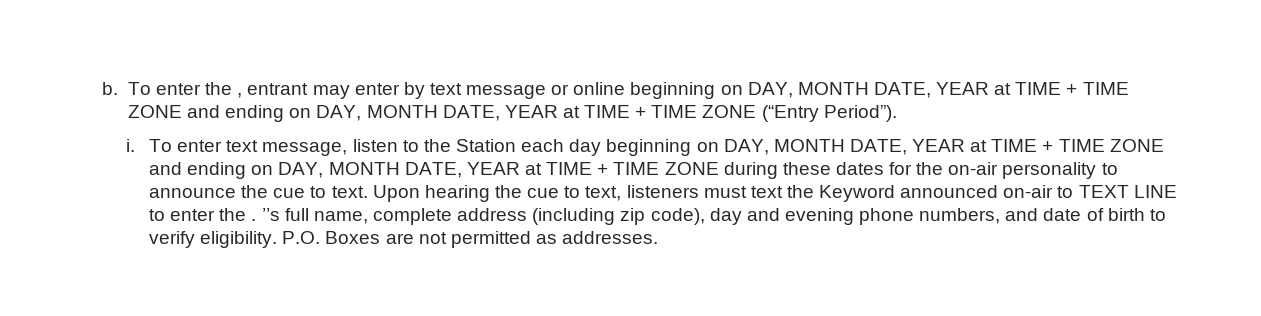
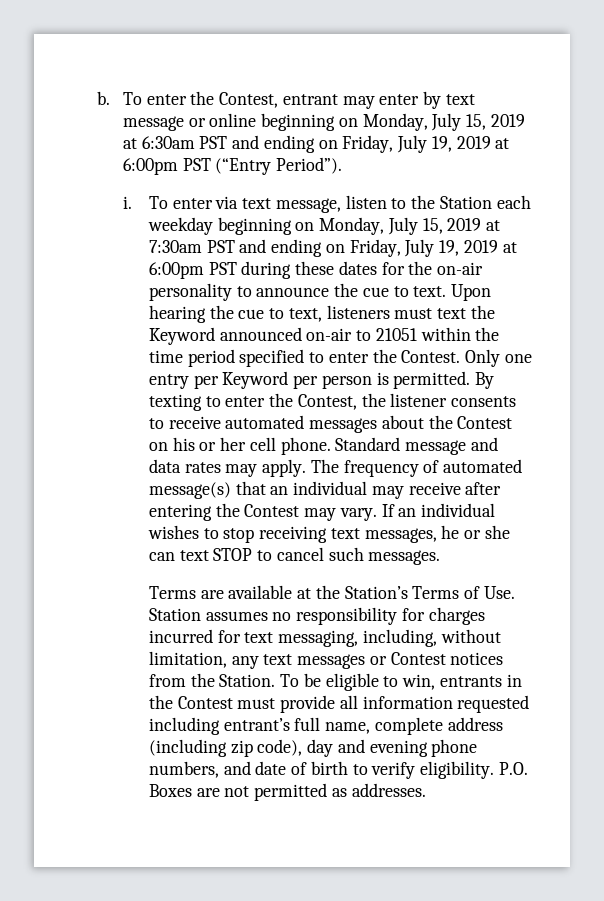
- To enter the , entrant may enter by text message or online beginning on DAY, MONTH DATE, YEAR at TIME + TIME ZONE and ending on DAY, MONTH DATE, YEAR at TIME + TIME ZONE (“Entry Period”).
+ To enter the Contest, entrant may enter by text message or online beginning on Monday, July 15, 2019 at 6:30am PST and ending on Friday, July 19, 2019 at 6:00pm PST (“Entry Period”).
- To enter text message, listen to the Station each day beginning on DAY, MONTH DATE, YEAR at TIME + TIME ZONE and ending on DAY, MONTH DATE, YEAR at TIME + TIME ZONE during these dates for the on-air personality to announce the cue to text.
+ To enter via text message, listen to the Station each weekday beginning on Monday, July 15, 2019 at 7:30am PST and ending on Friday, July 19, 2019 at 6:00pm PST during these dates for the on-air personality to announce the cue to text.
- Upon hearing the cue to text, listeners must text the Keyword announced on-air to TEXT LINE to enter the . ’’s full name, complete address (including zip code), day and evening phone numbers, and date of birth to verify eligibility.
+ Upon hearing the cue to text, listeners must text the Keyword announced on-air to 21051 within the time period specified to enter the Contest. Only one entry per Keyword per person is permitted. By texting to enter the Contest, the listener consents to receive automated messages about the Contest on his or her cell phone. Standard message and data rates may apply. The frequency of automated message(s) that an individual may receive after entering the Contest may vary. If an individual wishes to stop receiving text messages, he or she can text STOP to cancel such messages.
+ Terms are available at the Station’s Terms of Use. Station assumes no responsibility for charges incurred for text messaging, including, without limitation, any text messages or Contest notices from the Station. To be eligible to win, entrants in the Contest must provide all information requested including entrant’s full name, complete address (including zip code), day and evening phone numbers, and date of birth to verify eligibility.

